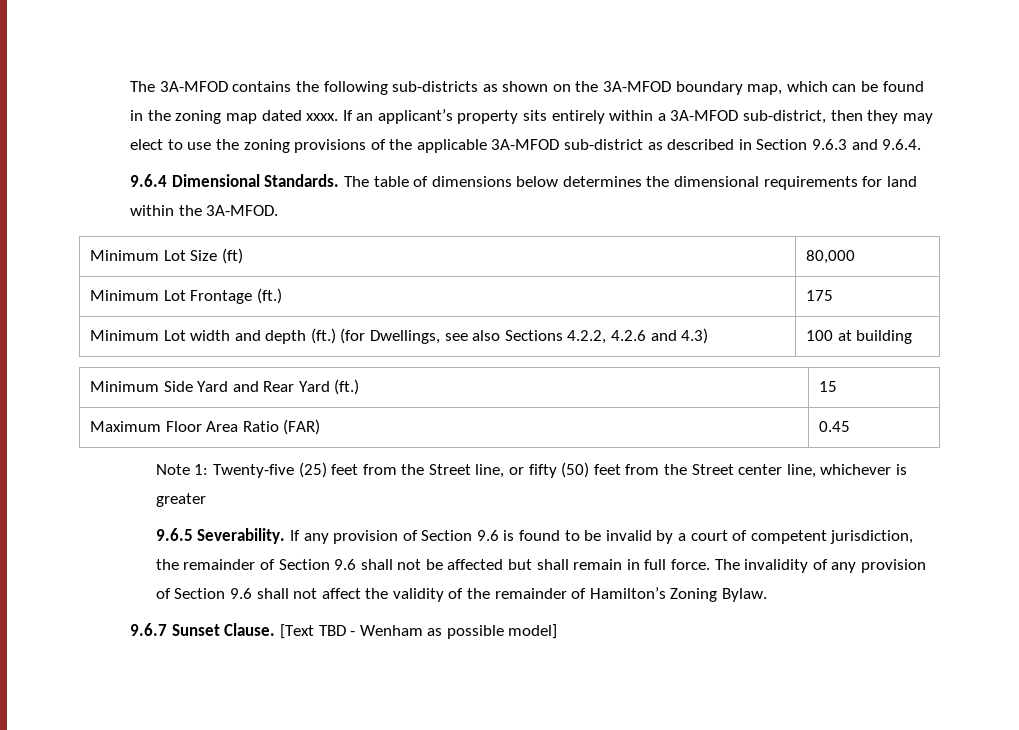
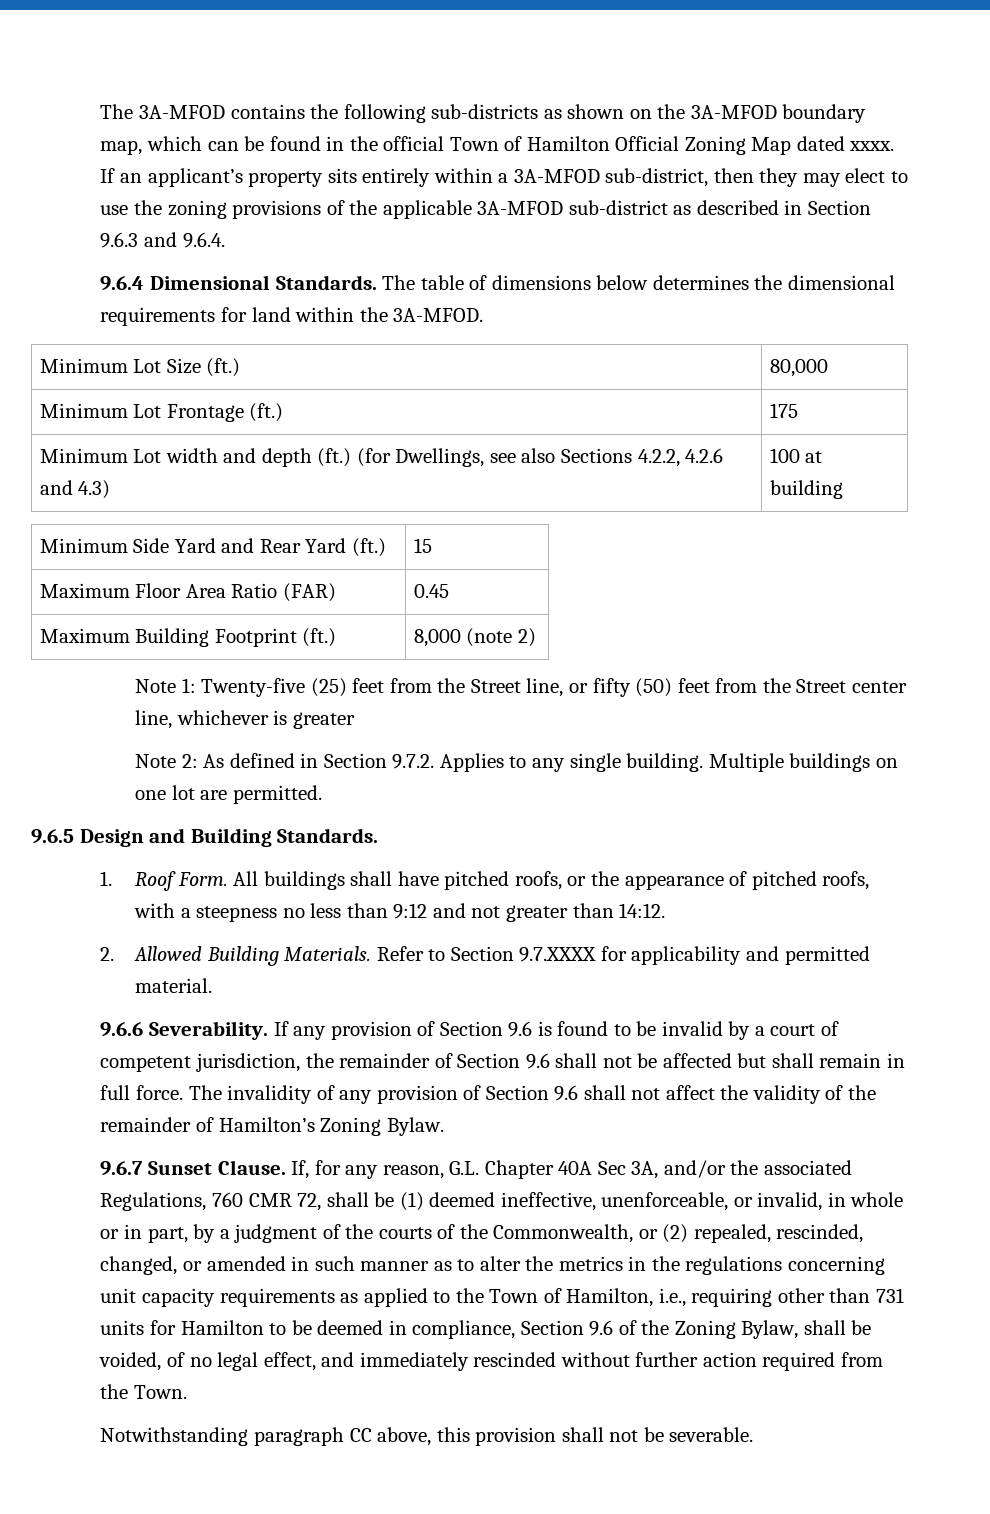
- The 3A-MFOD contains the following sub-districts as shown on the 3A-MFOD boundary map, which can be found in the zoning map dated xxxx.
+ The 3A-MFOD contains the following sub-districts as shown on the 3A-MFOD boundary map, which can be found in the official Town of Hamilton Official Zoning Map dated xxxx.
- Minimum Lot Size (ft) | 80,000
+ Minimum Lot Size (ft.) | 80,000
+ Maximum Building Footprint (ft.) | 8,000 (note 2)
- 9.6.5 Severability.
+ Note 2: As defined in Section 9.7.2. Applies to any single building. Multiple buildings on one lot are permitted.
+ 9.6.5 Design and Building Standards.
+ 1. Roof Form. All buildings shall have pitched roofs, or the appearance of pitched roofs, with a steepness no less than 9:12 and not greater than 14:12.
+ 2. Allowed Building Materials. Refer to Section 9.7.XXXX for applicability and permitted material.
+ 9.6.6 Severability.
- [Text TBD - Wenham as possible model]
+ If, for any reason, G.L. Chapter 40A Sec 3A, and/or the associated Regulations, 760 CMR 72, shall be (1) deemed ineffective, unenforceable, or invalid, in whole or in part, by a judgment of the courts of the Commonwealth, or (2) repealed, rescinded, changed, or amended in such manner as to alter the metrics in the regulations concerning unit capacity requirements as applied to the Town of Hamilton, i.e., requiring other than 731 units for Hamilton to be deemed in compliance, Section 9.6 of the Zoning Bylaw, shall be voided, of no legal effect, and immediately rescinded without further action required from the Town.
+ Notwithstanding paragraph CC above, this provision shall not be severable.

